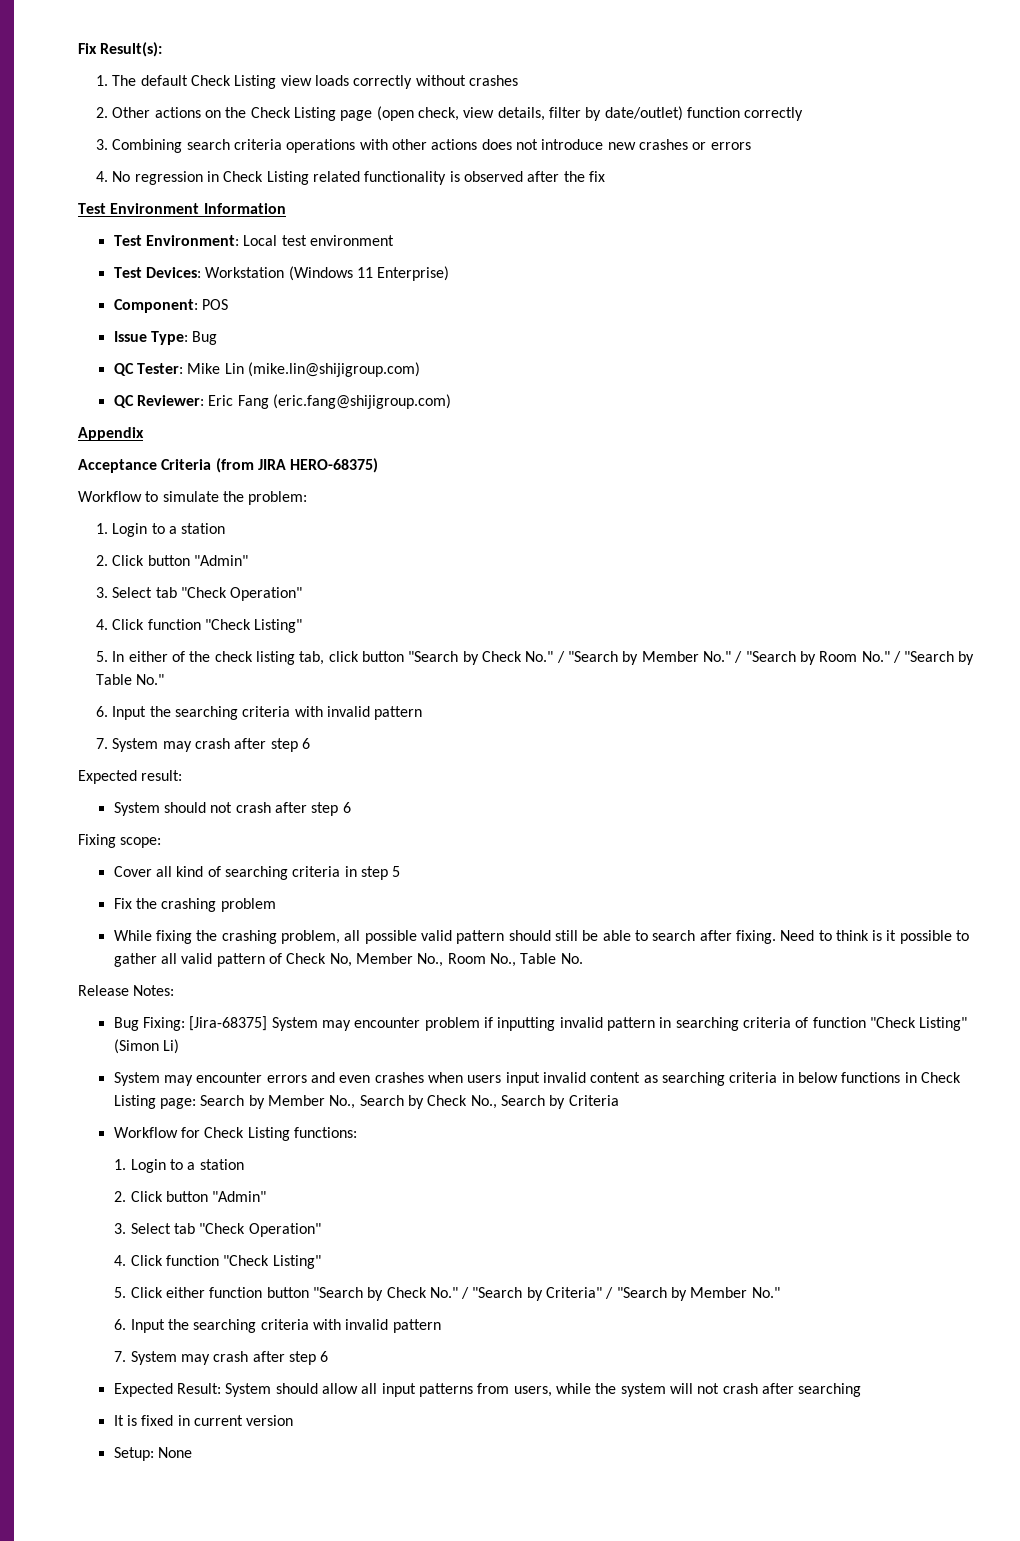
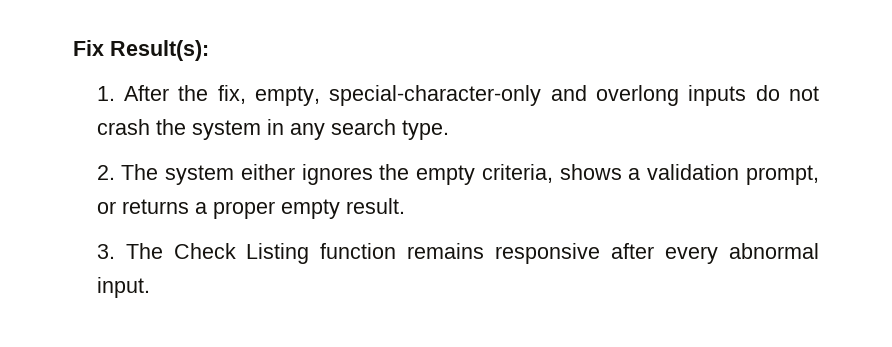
- 1. The default Check Listing view loads correctly without crashes
- 2. Other actions on the Check Listing page (open check, view details, filter by date/outlet) function correctly
- 3. Combining search criteria operations with other actions does not introduce new crashes or errors
- 4. No regression in Check Listing related functionality is observed after the fix
- Test Environment Information
- Test Environment: Local test environment
- Test Devices: Workstation (Windows 11 Enterprise)
- Component: POS
- Issue Type: Bug
- QC Tester: Mike Lin (mike.lin@shijigroup.com)
- QC Reviewer: Eric Fang (eric.fang@shijigroup.com)
- Appendix
- Acceptance Criteria (from JIRA HERO-68375)
- Workflow to simulate the problem:
- 1. Login to a station
- 2. Click button "Admin"
- 3. Select tab "Check Operation"
- 4. Click function "Check Listing"
- 5. In either of the check listing tab, click button "Search by Check No." / "Search by Member No." / "Search by Room No." / "Search by Table No."
- 6. Input the searching criteria with invalid pattern
- 7. System may crash after step 6
- Expected result:
- System should not crash after step 6
- Fixing scope:
- Cover all kind of searching criteria in step 5
- Fix the crashing problem
- While fixing the crashing problem, all possible valid pattern should still be able to search after fixing. Need to think is it possible to gather all valid pattern of Check No, Member No., Room No., Table No.
- Release Notes:
- Bug Fixing: [Jira-68375] System may encounter problem if inputting invalid pattern in searching criteria of function "Check Listing" (Simon Li)
- System may encounter errors and even crashes when users input invalid content as searching criteria in below functions in Check Listing page: Search by Member No., Search by Check No., Search by Criteria
- Workflow for Check Listing functions:
- 1. Login to a station
- 2. Click button "Admin"
- 3. Select tab "Check Operation"
- 4. Click function "Check Listing"
- 5. Click either function button "Search by Check No." / "Search by Criteria" / "Search by Member No."
- 6. Input the searching criteria with invalid pattern
- 7. System may crash after step 6
- Expected Result: System should allow all input patterns from users, while the system will not crash after searching
- It is fixed in current version
- Setup: None
+ 1. After the fix, empty, special-character-only and overlong inputs do not crash the system in any search type.
+ 2. The system either ignores the empty criteria, shows a validation prompt, or returns a proper empty result.
+ 3. The Check Listing function remains responsive after every abnormal input.

